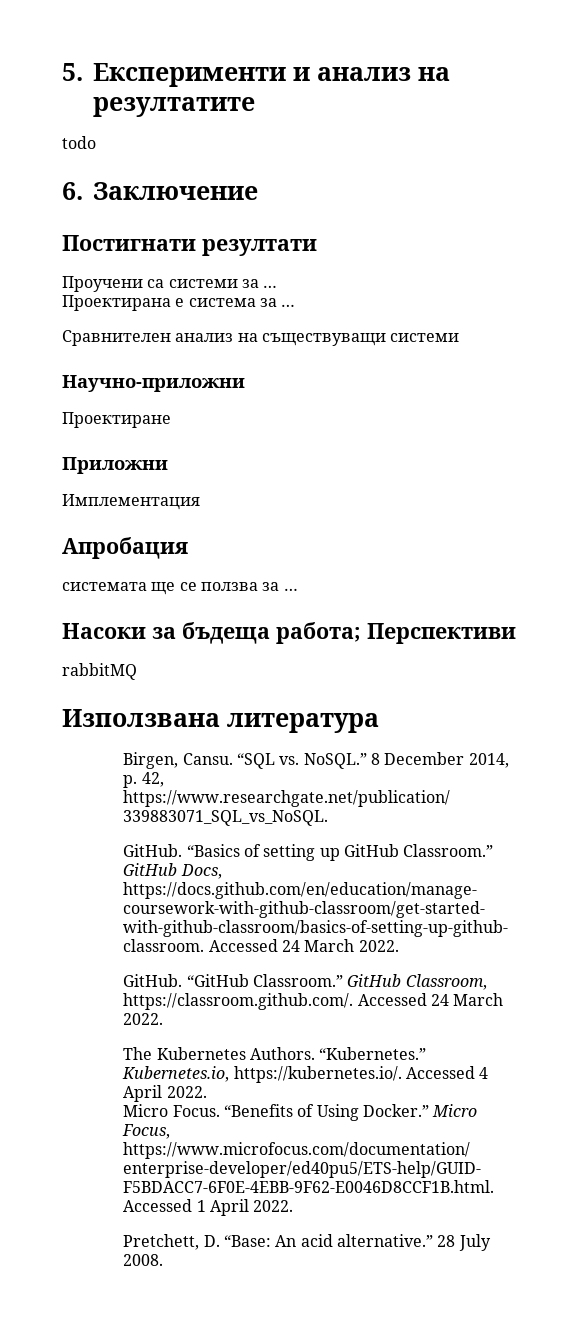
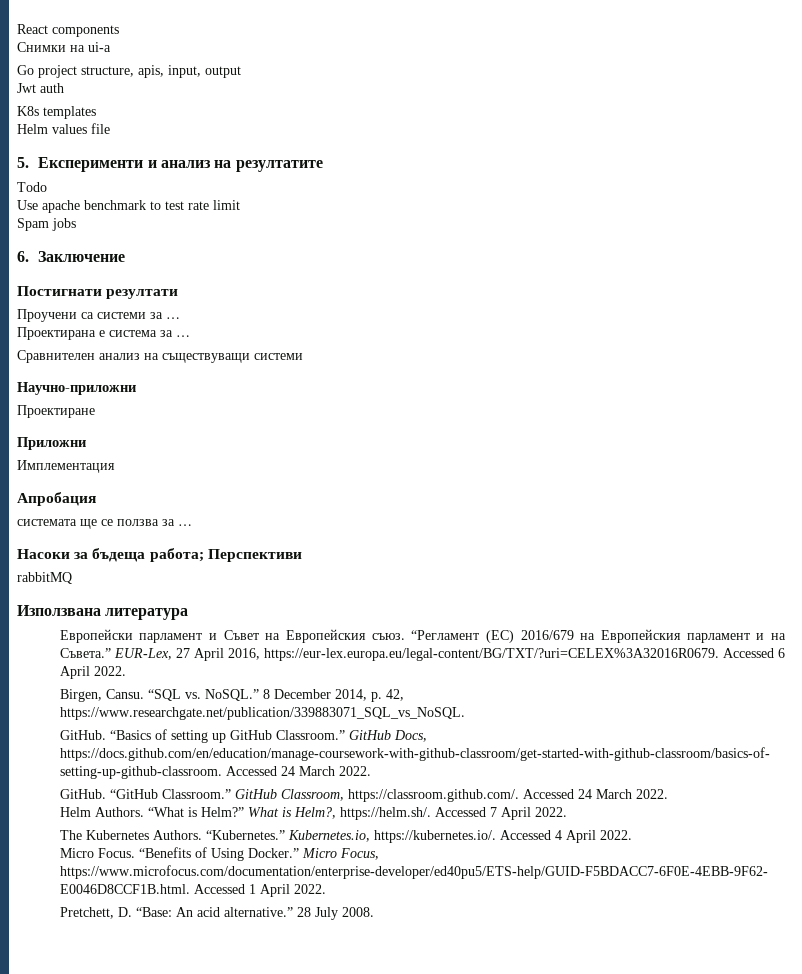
+ React components
+ Снимки на ui-a
+ Go project structure, apis, input, output
+ Jwt auth
+ K8s templates
+ Helm values file
- todo
+ Todo
+ Use apache benchmark to test rate limit
+ Spam jobs
+ Европейски парламент и Съвет на Европейския съюз. “Регламент (ЕС) 2016/679 на Европейския парламент и на Съвета.” EUR-Lex, 27 April 2016, https://eur-lex.europa.eu/legal-content/BG/TXT/?uri=CELEX%3A32016R0679. Accessed 6 April 2022.
+ Helm Authors. “What is Helm?” What is Helm?, https://helm.sh/. Accessed 7 April 2022.

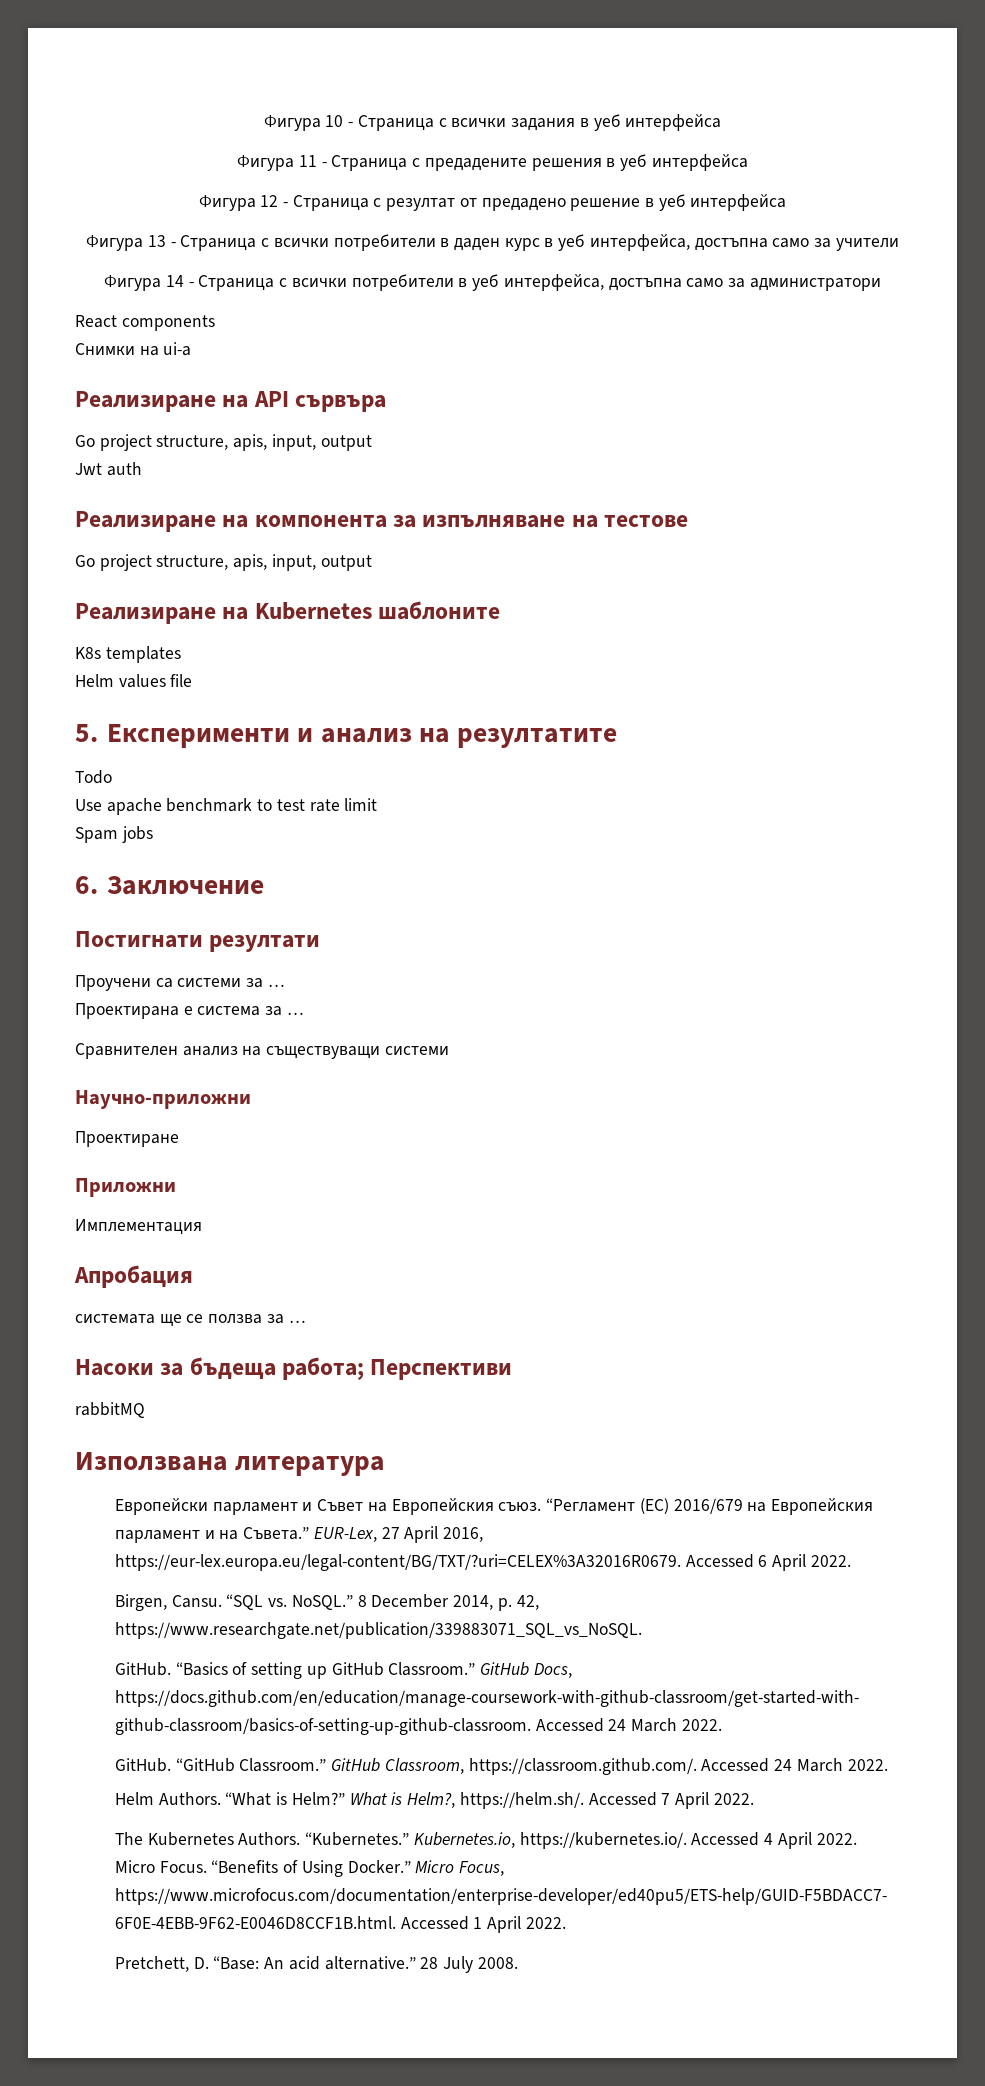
+ Фигура 10 - Страница с всички задания в уеб интерфейса
+ Фигура 11 - Страница с предадените решения в уеб интерфейса
+ Фигура 12 - Страница с резултат от предадено решениe в уеб интерфейса
+ Фигура 13 - Страница с всички потребители в даден курс в уеб интерфейса, достъпна само за учители
+ Фигура 14 - Страница с всички потребители в уеб интерфейса, достъпна само за администратори
+ Реализиране на API сървъра
+ Реализиране на компонента за изпълняване на тестове
+ Go project structure, apis, input, output
+ Реализиране на Kubernetes шаблоните

